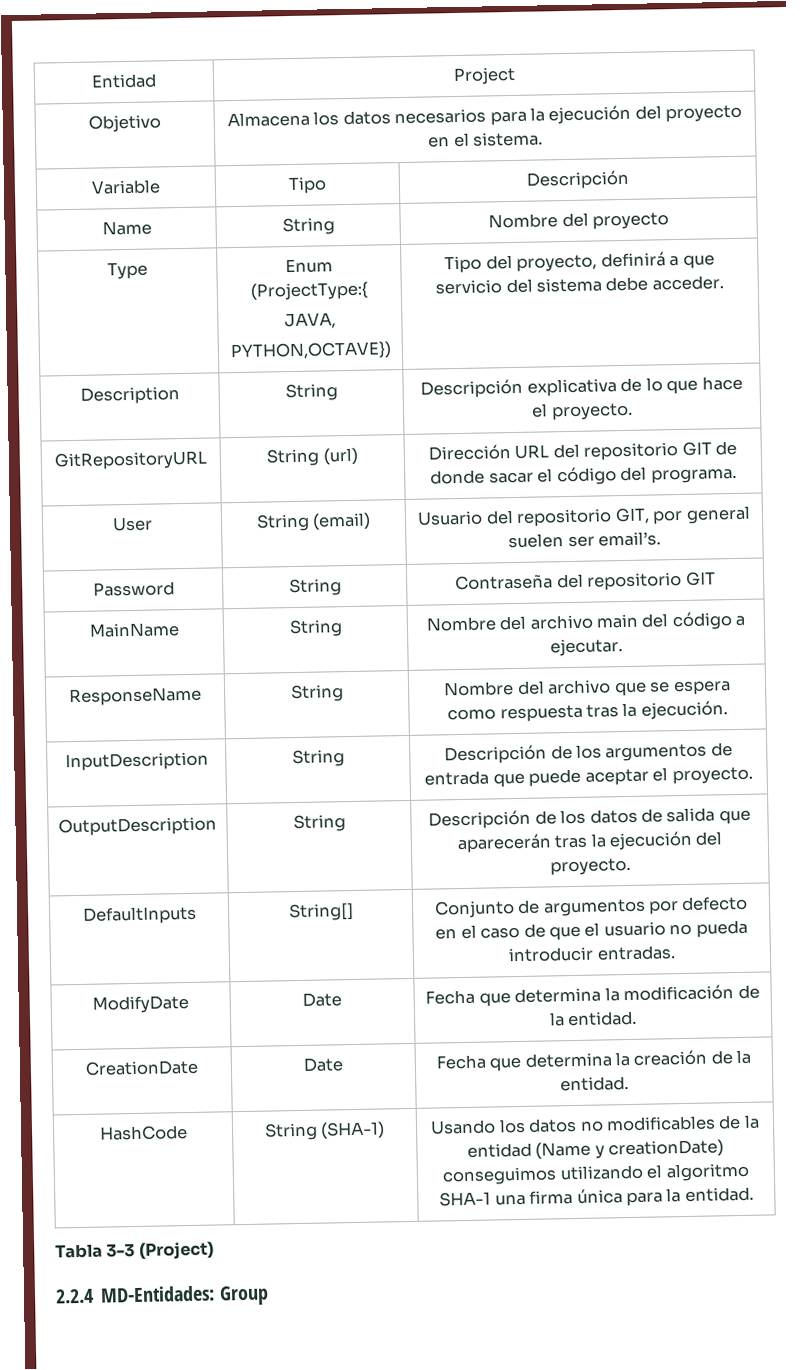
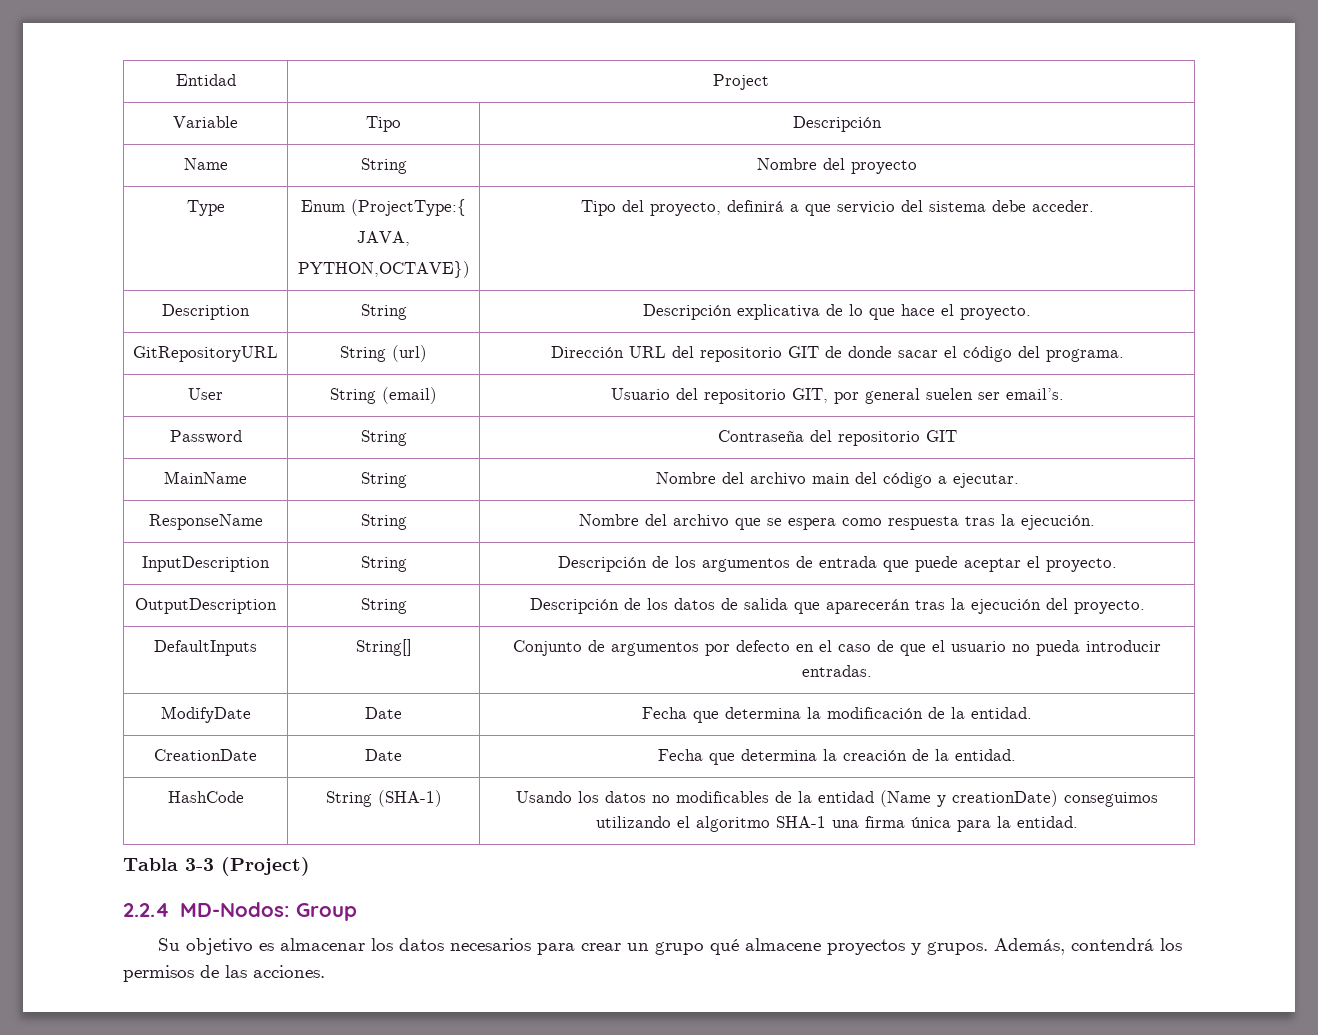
- Objetivo | Almacena los datos necesarios para la ejecución del proyecto en el sistema.
- 2.2.4 MD-Entidades: Group
+ 2.2.4 MD-Nodos: Group
+ Su objetivo es almacenar los datos necesarios para crear un grupo qué almacene proyectos y grupos. Además, contendrá los permisos de las acciones.

